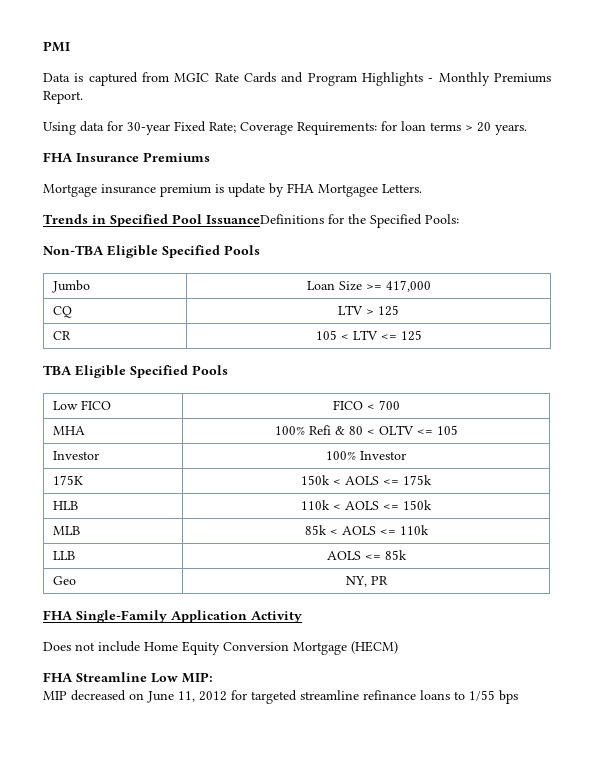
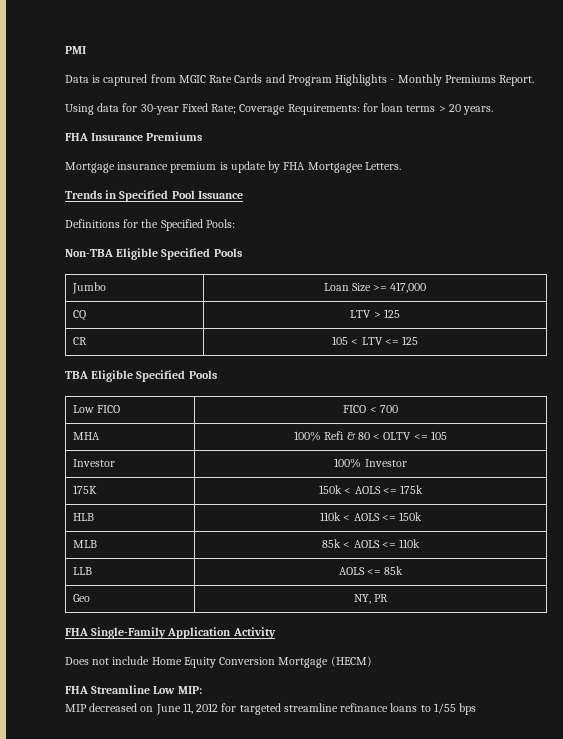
- Trends in Specified Pool IssuanceDefinitions for the Specified Pools:
+ Trends in Specified Pool Issuance
+ Definitions for the Specified Pools:

